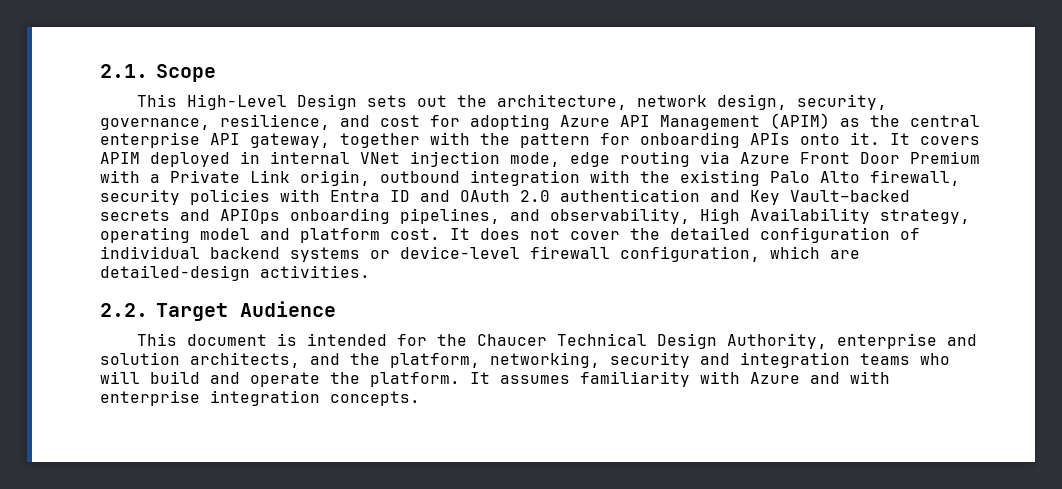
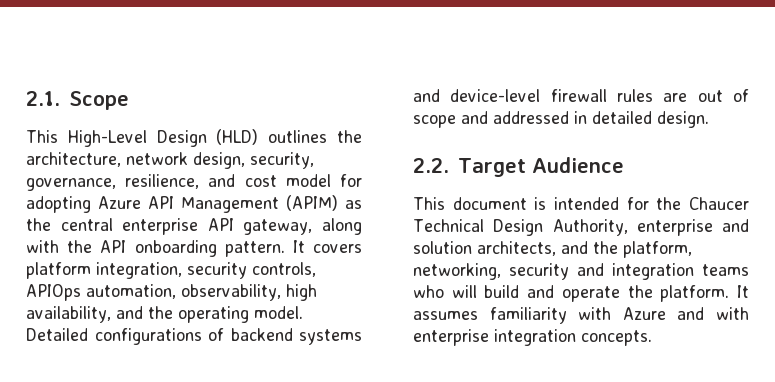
- This High-Level Design sets out the architecture, network design, security, governance, resilience, and cost for adopting Azure API Management (APIM) as the central enterprise API gateway, together with the pattern for onboarding APIs onto it. It covers APIM deployed in internal VNet injection mode, edge routing via Azure Front Door Premium with a Private Link origin, outbound integration with the existing Palo Alto firewall, security policies with Entra ID and OAuth 2.0 authentication and Key Vault–backed secrets and APIOps onboarding pipelines, and observability, High Availability strategy, operating model and platform cost. It does not cover the detailed configuration of individual backend systems or device-level firewall configuration, which are detailed-design activities.
+ This High-Level Design (HLD) outlines the architecture, network design, security, governance, resilience, and cost model for adopting Azure API Management (APIM) as the central enterprise API gateway, along with the API onboarding pattern. It covers platform integration, security controls, APIOps automation, observability, high availability, and the operating model. Detailed configurations of backend systems and device-level firewall rules are out of scope and addressed in detailed design.

